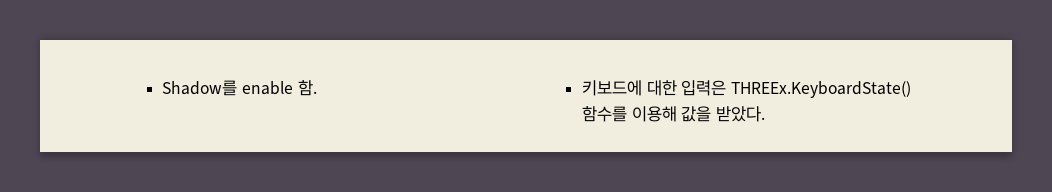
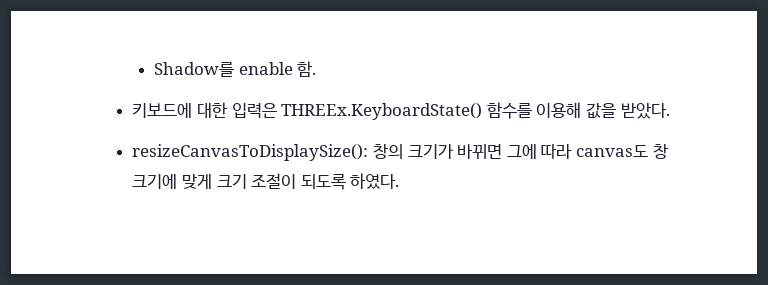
+ resizeCanvasToDisplaySize(): 창의 크기가 바뀌면 그에 따라 canvas도 창 크기에 맞게 크기 조절이 되도록 하였다.

